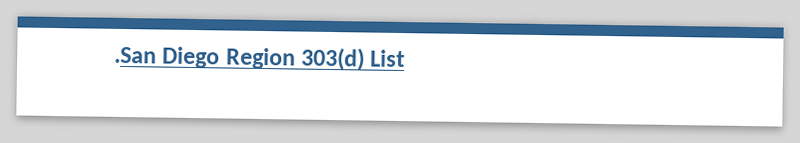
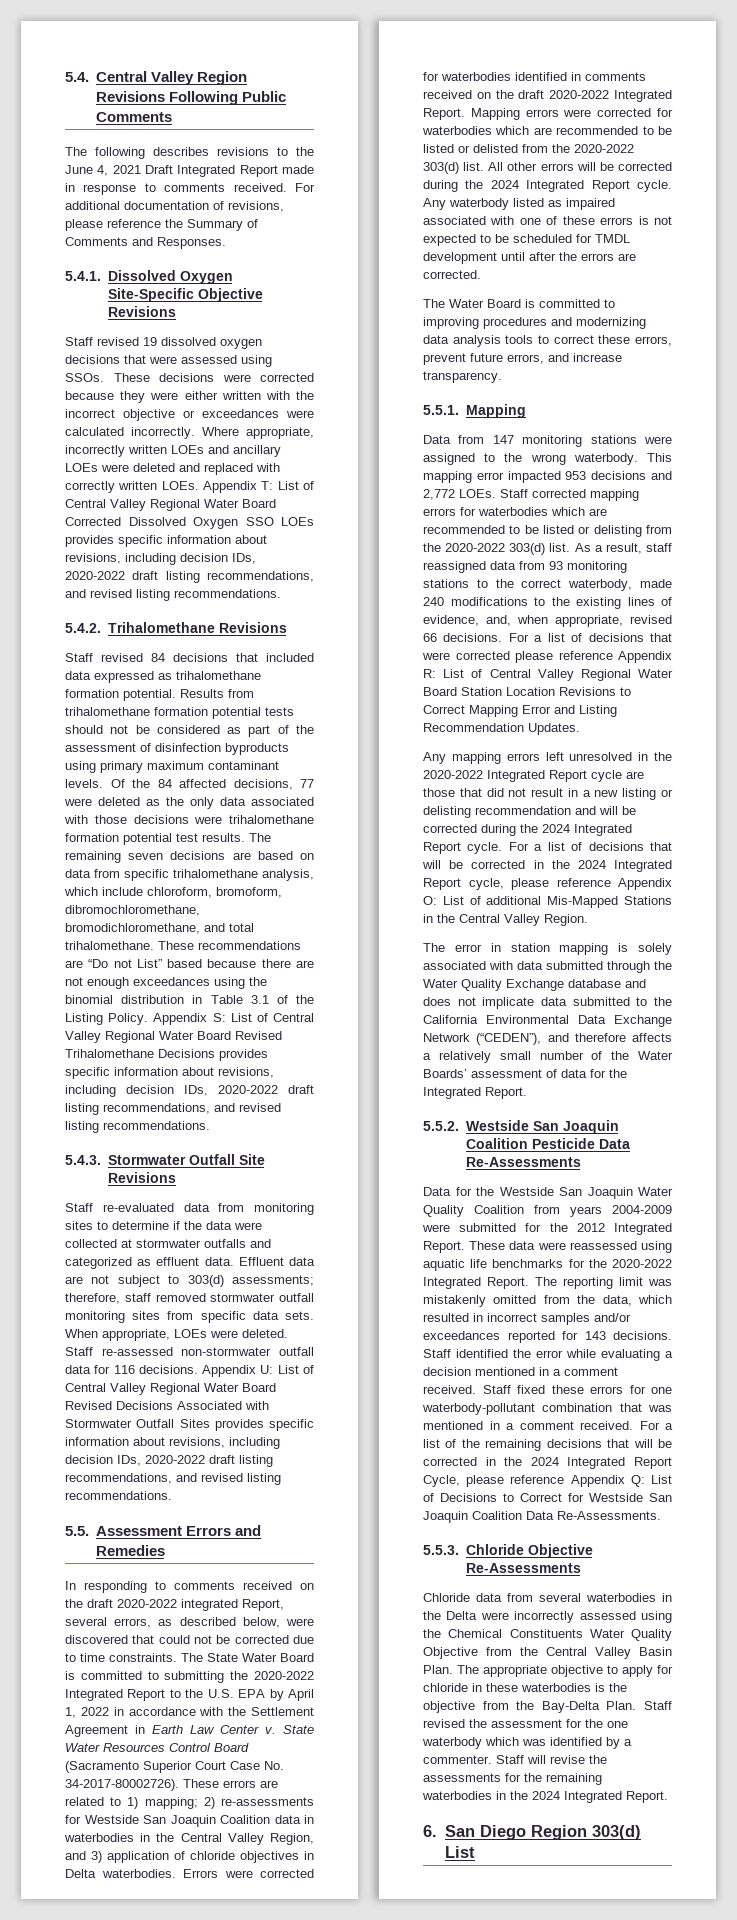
- .San Diego Region 303(d) List
+ 5.4. Central Valley Region Revisions Following Public Comments
+ The following describes revisions to the June 4, 2021 Draft Integrated Report made in response to comments received. For additional documentation of revisions, please reference the Summary of Comments and Responses.
+ 5.4.1. Dissolved Oxygen Site-Specific Objective Revisions
+ Staff revised 19 dissolved oxygen decisions that were assessed using SSOs. These decisions were corrected because they were either written with the incorrect objective or exceedances were calculated incorrectly. Where appropriate, incorrectly written LOEs and ancillary LOEs were deleted and replaced with correctly written LOEs. Appendix T: List of Central Valley Regional Water Board Corrected Dissolved Oxygen SSO LOEs provides specific information about revisions, including decision IDs, 2020-2022 draft listing recommendations, and revised listing recommendations.
+ 5.4.2. Trihalomethane Revisions
+ Staff revised 84 decisions that included data expressed as trihalomethane formation potential. Results from trihalomethane formation potential tests should not be considered as part of the assessment of disinfection byproducts using primary maximum contaminant levels. Of the 84 affected decisions, 77 were deleted as the only data associated with those decisions were trihalomethane formation potential test results. The remaining seven decisions are based on data from specific trihalomethane analysis, which include chloroform, bromoform, dibromochloromethane, bromodichloromethane, and total trihalomethane. These recommendations are “Do not List” based because there are not enough exceedances using the binomial distribution in Table 3.1 of the Listing Policy. Appendix S: List of Central Valley Regional Water Board Revised Trihalomethane Decisions provides specific information about revisions, including decision IDs, 2020-2022 draft listing recommendations, and revised listing recommendations.
+ 5.4.3. Stormwater Outfall Site Revisions
+ Staff re-evaluated data from monitoring sites to determine if the data were collected at stormwater outfalls and categorized as effluent data. Effluent data are not subject to 303(d) assessments; therefore, staff removed stormwater outfall monitoring sites from specific data sets. When appropriate, LOEs were deleted. Staff re-assessed non-stormwater outfall data for 116 decisions. Appendix U: List of Central Valley Regional Water Board Revised Decisions Associated with Stormwater Outfall Sites provides specific information about revisions, including decision IDs, 2020-2022 draft listing recommendations, and revised listing recommendations.
+ 5.5. Assessment Errors and Remedies
+ In responding to comments received on the draft 2020-2022 integrated Report, several errors, as described below, were discovered that could not be corrected due to time constraints. The State Water Board is committed to submitting the 2020-2022 Integrated Report to the U.S. EPA by April 1, 2022 in accordance with the Settlement Agreement in Earth Law Center v. State Water Resources Control Board (Sacramento Superior Court Case No. 34-2017-80002726). These errors are related to 1) mapping; 2) re-assessments for Westside San Joaquin Coalition data in waterbodies in the Central Valley Region, and 3) application of chloride objectives in Delta waterbodies. Errors were corrected for waterbodies identified in comments received on the draft 2020-2022 Integrated Report. Mapping errors were corrected for waterbodies which are recommended to be listed or delisted from the 2020-2022 303(d) list. All other errors will be corrected during the 2024 Integrated Report cycle. Any waterbody listed as impaired associated with one of these errors is not expected to be scheduled for TMDL development until after the errors are corrected.
+ The Water Board is committed to improving procedures and modernizing data analysis tools to correct these errors, prevent future errors, and increase transparency.
+ 5.5.1. Mapping
+ Data from 147 monitoring stations were assigned to the wrong waterbody. This mapping error impacted 953 decisions and 2,772 LOEs. Staff corrected mapping errors for waterbodies which are recommended to be listed or delisting from the 2020-2022 303(d) list. As a result, staff reassigned data from 93 monitoring stations to the correct waterbody, made 240 modifications to the existing lines of evidence, and, when appropriate, revised 66 decisions. For a list of decisions that were corrected please reference Appendix R: List of Central Valley Regional Water Board Station Location Revisions to Correct Mapping Error and Listing Recommendation Updates.
+ Any mapping errors left unresolved in the 2020-2022 Integrated Report cycle are those that did not result in a new listing or delisting recommendation and will be corrected during the 2024 Integrated Report cycle. For a list of decisions that will be corrected in the 2024 Integrated Report cycle, please reference Appendix O: List of additional Mis-Mapped Stations in the Central Valley Region.
+ The error in station mapping is solely associated with data submitted through the Water Quality Exchange database and does not implicate data submitted to the California Environmental Data Exchange Network (“CEDEN”), and therefore affects a relatively small number of the Water Boards’ assessment of data for the Integrated Report.
+ 5.5.2. Westside San Joaquin Coalition Pesticide Data Re-Assessments
+ Data for the Westside San Joaquin Water Quality Coalition from years 2004-2009 were submitted for the 2012 Integrated Report. These data were reassessed using aquatic life benchmarks for the 2020-2022 Integrated Report. The reporting limit was mistakenly omitted from the data, which resulted in incorrect samples and/or exceedances reported for 143 decisions. Staff identified the error while evaluating a decision mentioned in a comment received. Staff fixed these errors for one waterbody-pollutant combination that was mentioned in a comment received. For a list of the remaining decisions that will be corrected in the 2024 Integrated Report Cycle, please reference Appendix Q: List of Decisions to Correct for Westside San Joaquin Coalition Data Re-Assessments.
+ 5.5.3. Chloride Objective Re-Assessments
+ Chloride data from several waterbodies in the Delta were incorrectly assessed using the Chemical Constituents Water Quality Objective from the Central Valley Basin Plan. The appropriate objective to apply for chloride in these waterbodies is the objective from the Bay-Delta Plan. Staff revised the assessment for the one waterbody which was identified by a commenter. Staff will revise the assessments for the remaining waterbodies in the 2024 Integrated Report.
+ 6. San Diego Region 303(d) List

